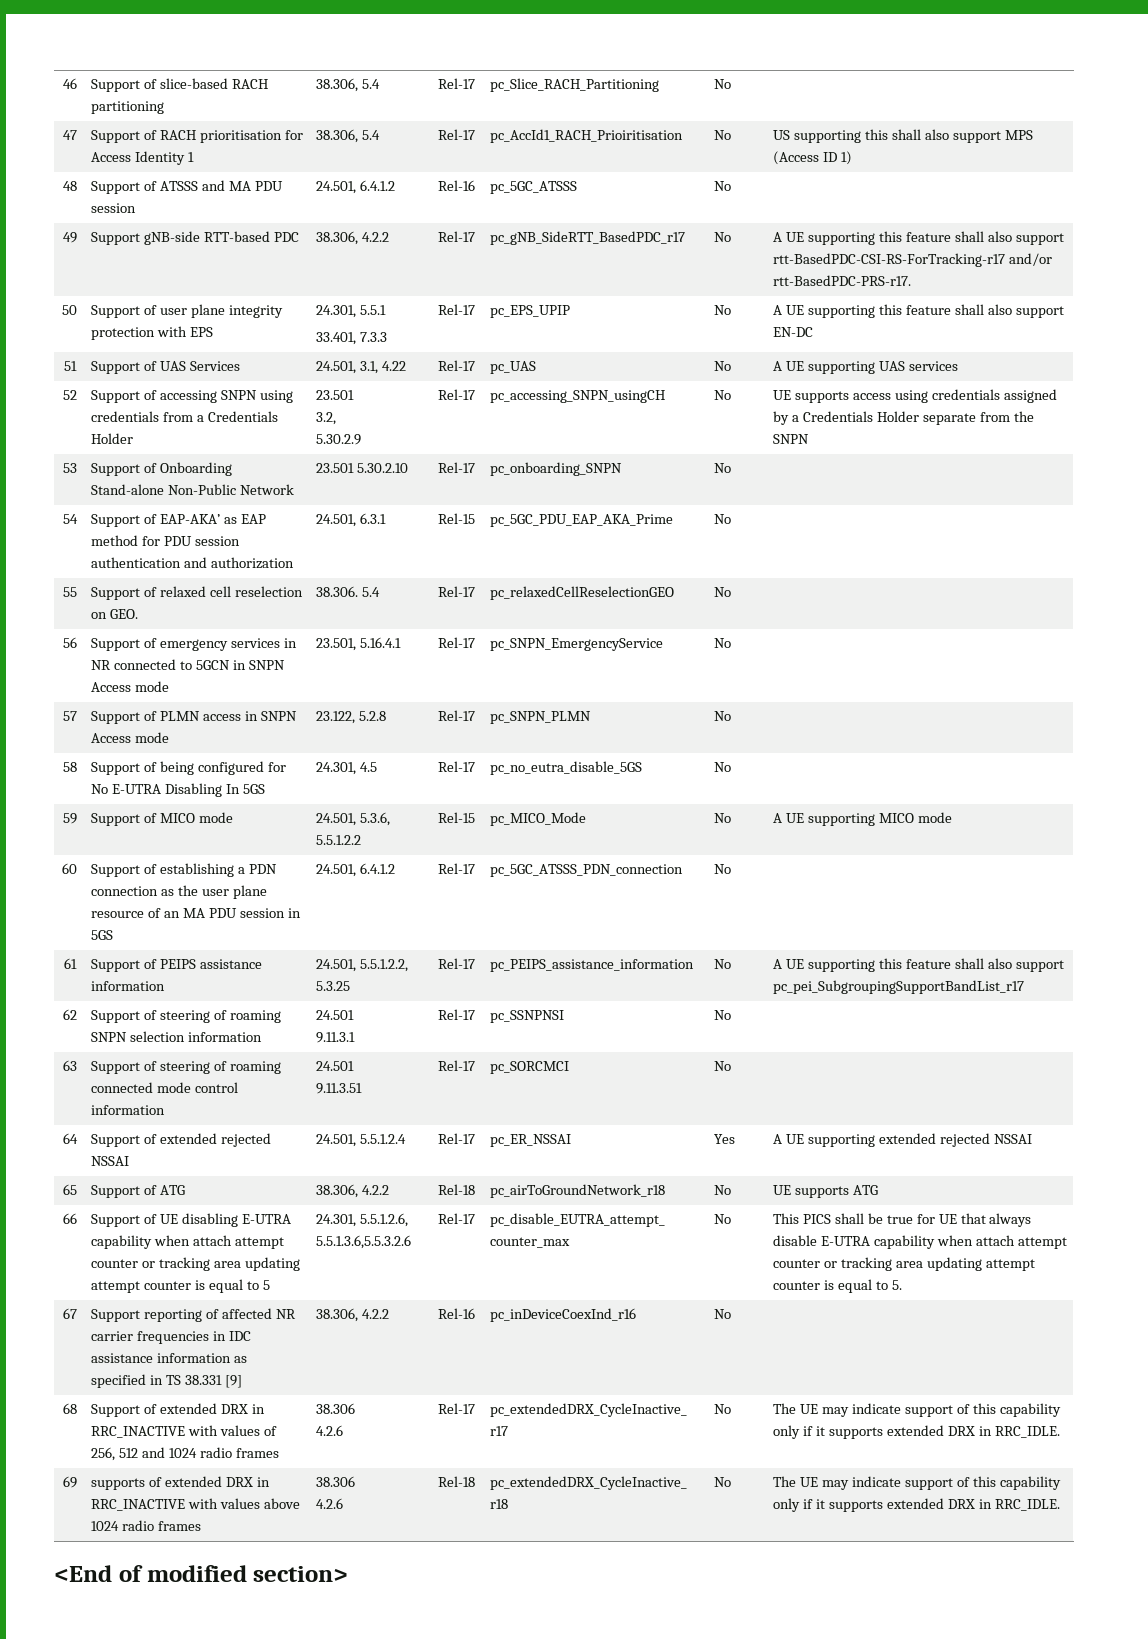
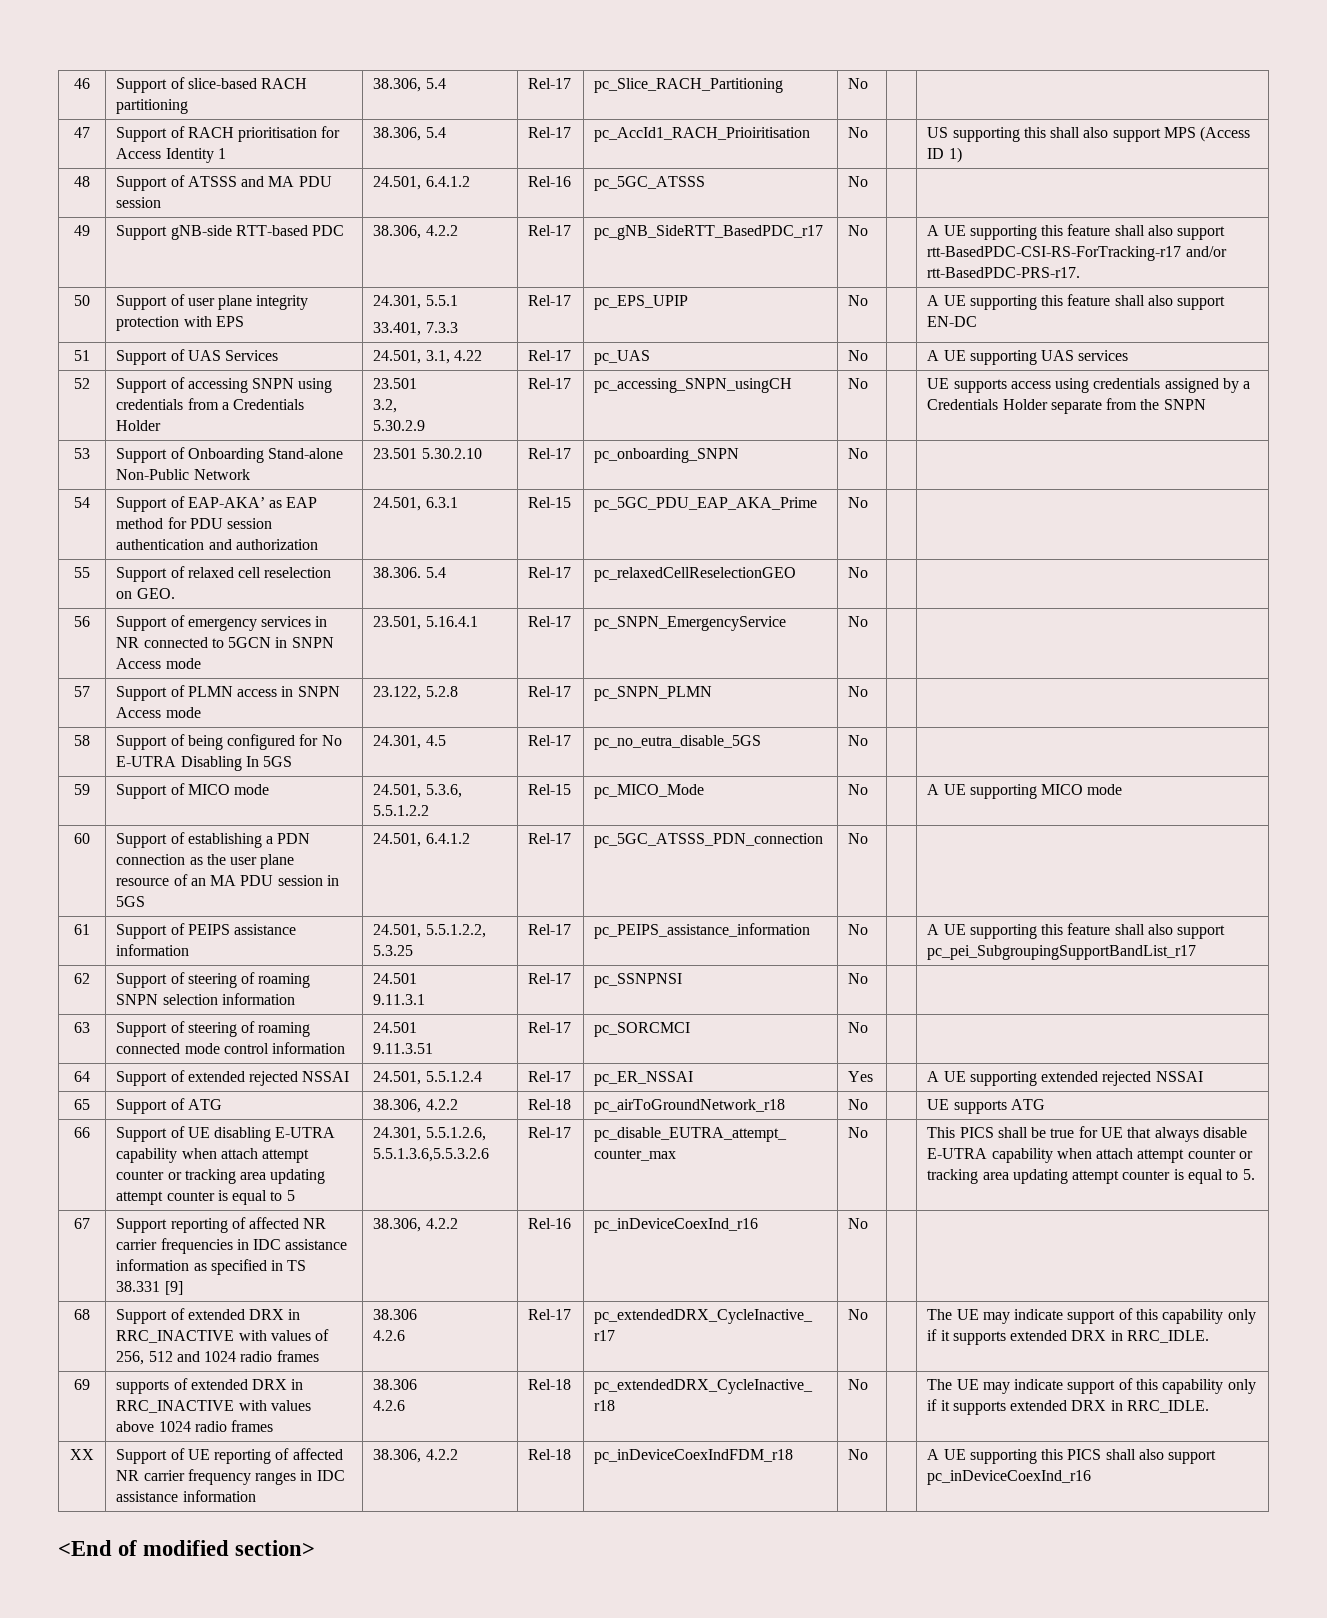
+ XX | Support of UE reporting of affected NR carrier frequency ranges in IDC assistance information | 38.306, 4.2.2 | Rel-18 | pc_inDeviceCoexIndFDM_r18 | No | | A UE supporting this PICS shall also support pc_inDeviceCoexInd_r16

